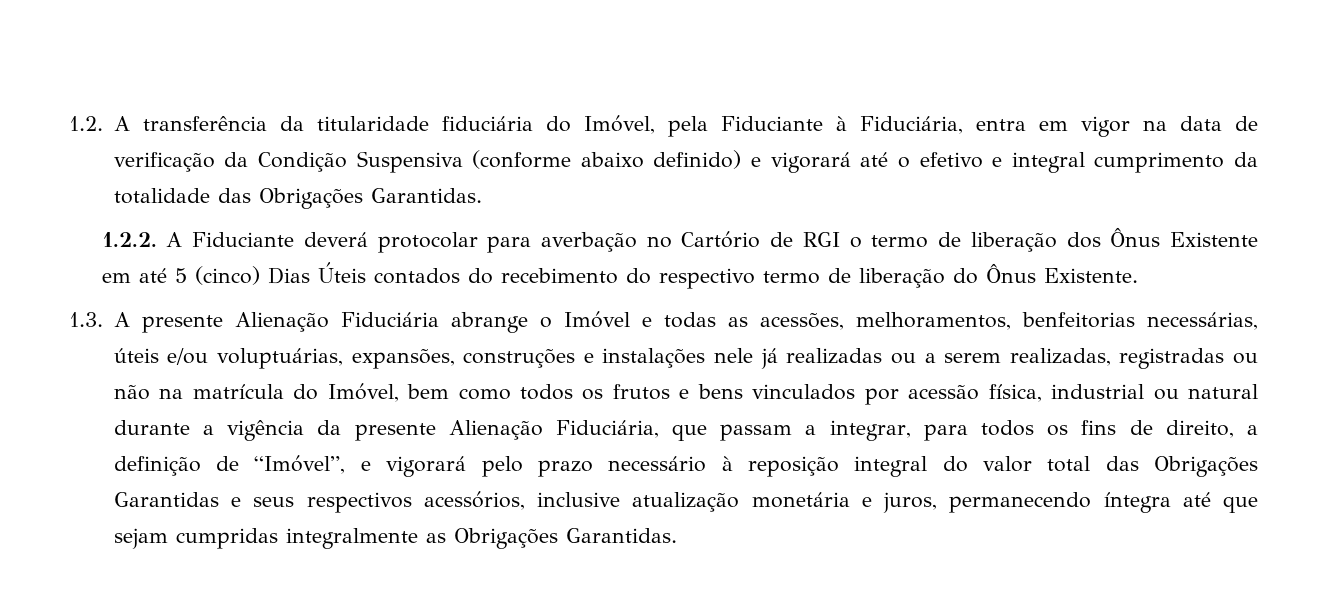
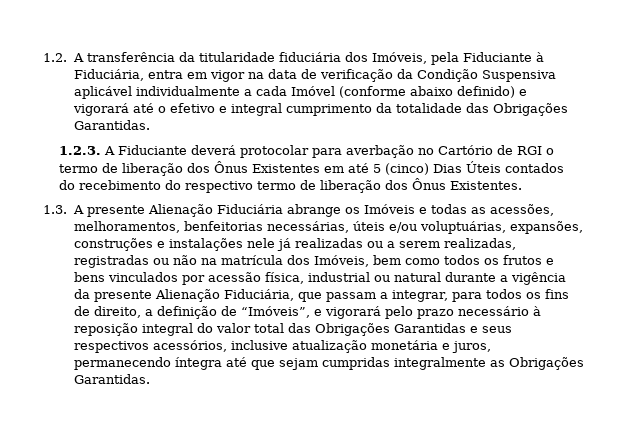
- 1.2. A transferência da titularidade fiduciária do Imóvel, pela Fiduciante à Fiduciária, entra em vigor na data de verificação da Condição Suspensiva (conforme abaixo definido) e vigorará até o efetivo e integral cumprimento da totalidade das Obrigações Garantidas.
+ 1.2. A transferência da titularidade fiduciária dos Imóveis, pela Fiduciante à Fiduciária, entra em vigor na data de verificação da Condição Suspensiva aplicável individualmente a cada Imóvel (conforme abaixo definido) e vigorará até o efetivo e integral cumprimento da totalidade das Obrigações Garantidas.
- 1.2.2. A Fiduciante deverá protocolar para averbação no Cartório de RGI o termo de liberação dos Ônus Existente em até 5 (cinco) Dias Úteis contados do recebimento do respectivo termo de liberação do Ônus Existente.
+ 1.2.3. A Fiduciante deverá protocolar para averbação no Cartório de RGI o termo de liberação dos Ônus Existentes em até 5 (cinco) Dias Úteis contados do recebimento do respectivo termo de liberação dos Ônus Existentes.
- 1.3. A presente Alienação Fiduciária abrange o Imóvel e todas as acessões, melhoramentos, benfeitorias necessárias, úteis e/ou voluptuárias, expansões, construções e instalações nele já realizadas ou a serem realizadas, registradas ou não na matrícula do Imóvel, bem como todos os frutos e bens vinculados por acessão física, industrial ou natural durante a vigência da presente Alienação Fiduciária, que passam a integrar, para todos os fins de direito, a definição de “Imóvel”, e vigorará pelo prazo necessário à reposição integral do valor total das Obrigações Garantidas e seus respectivos acessórios, inclusive atualização monetária e juros, permanecendo íntegra até que sejam cumpridas integralmente as Obrigações Garantidas.
+ 1.3. A presente Alienação Fiduciária abrange os Imóveis e todas as acessões, melhoramentos, benfeitorias necessárias, úteis e/ou voluptuárias, expansões, construções e instalações nele já realizadas ou a serem realizadas, registradas ou não na matrícula dos Imóveis, bem como todos os frutos e bens vinculados por acessão física, industrial ou natural durante a vigência da presente Alienação Fiduciária, que passam a integrar, para todos os fins de direito, a definição de “Imóveis”, e vigorará pelo prazo necessário à reposição integral do valor total das Obrigações Garantidas e seus respectivos acessórios, inclusive atualização monetária e juros, permanecendo íntegra até que sejam cumpridas integralmente as Obrigações Garantidas.

